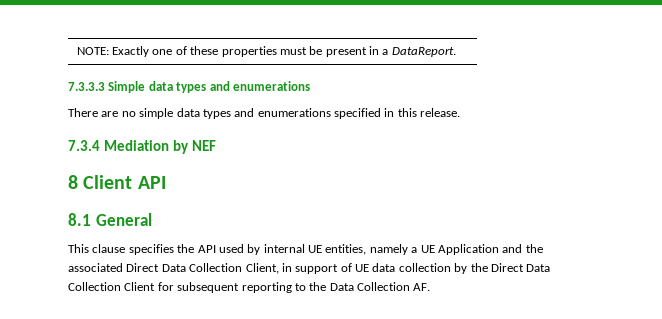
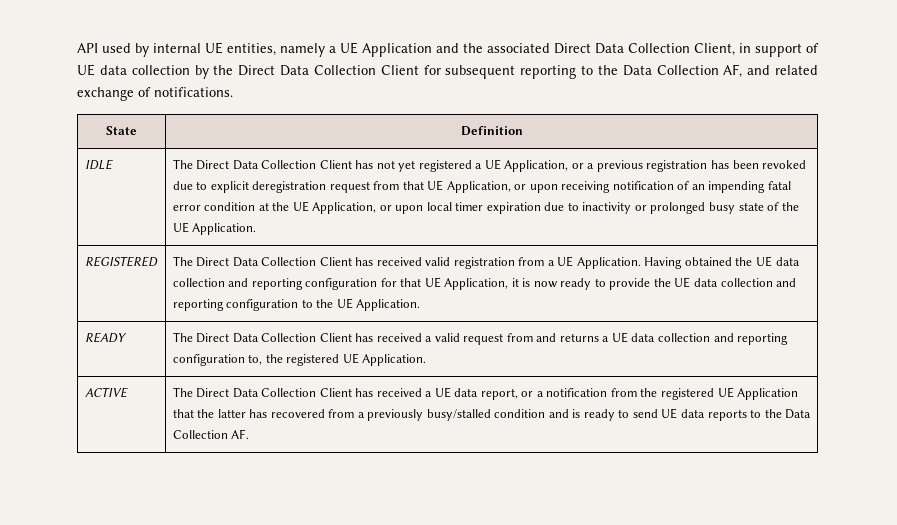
- NOTE: Exactly one of these properties must be present in a DataReport.
- 7.3.3.3 Simple data types and enumerations
- There are no simple data types and enumerations specified in this release.
- 7.3.4 Mediation by NEF
- 8 Client API
- 8.1 General
- This clause specifies the API used by internal UE entities, namely a UE Application and the associated Direct Data Collection Client, in support of UE data collection by the Direct Data Collection Client for subsequent reporting to the Data Collection AF.
+ API used by internal UE entities, namely a UE Application and the associated Direct Data Collection Client, in support of UE data collection by the Direct Data Collection Client for subsequent reporting to the Data Collection AF, and related exchange of notifications.
+ State | Definition
+ IDLE | The Direct Data Collection Client has not yet registered a UE Application, or a previous registration has been revoked due to explicit deregistration request from that UE Application, or upon receiving notification of an impending fatal error condition at the UE Application, or upon local timer expiration due to inactivity or prolonged busy state of the UE Application.
+ REGISTERED | The Direct Data Collection Client has received valid registration from a UE Application. Having obtained the UE data collection and reporting configuration for that UE Application, it is now ready to provide the UE data collection and reporting configuration to the UE Application.
+ READY | The Direct Data Collection Client has received a valid request from and returns a UE data collection and reporting configuration to, the registered UE Application.
+ ACTIVE | The Direct Data Collection Client has received a UE data report, or a notification from the registered UE Application that the latter has recovered from a previously busy/stalled condition and is ready to send UE data reports to the Data Collection AF.

